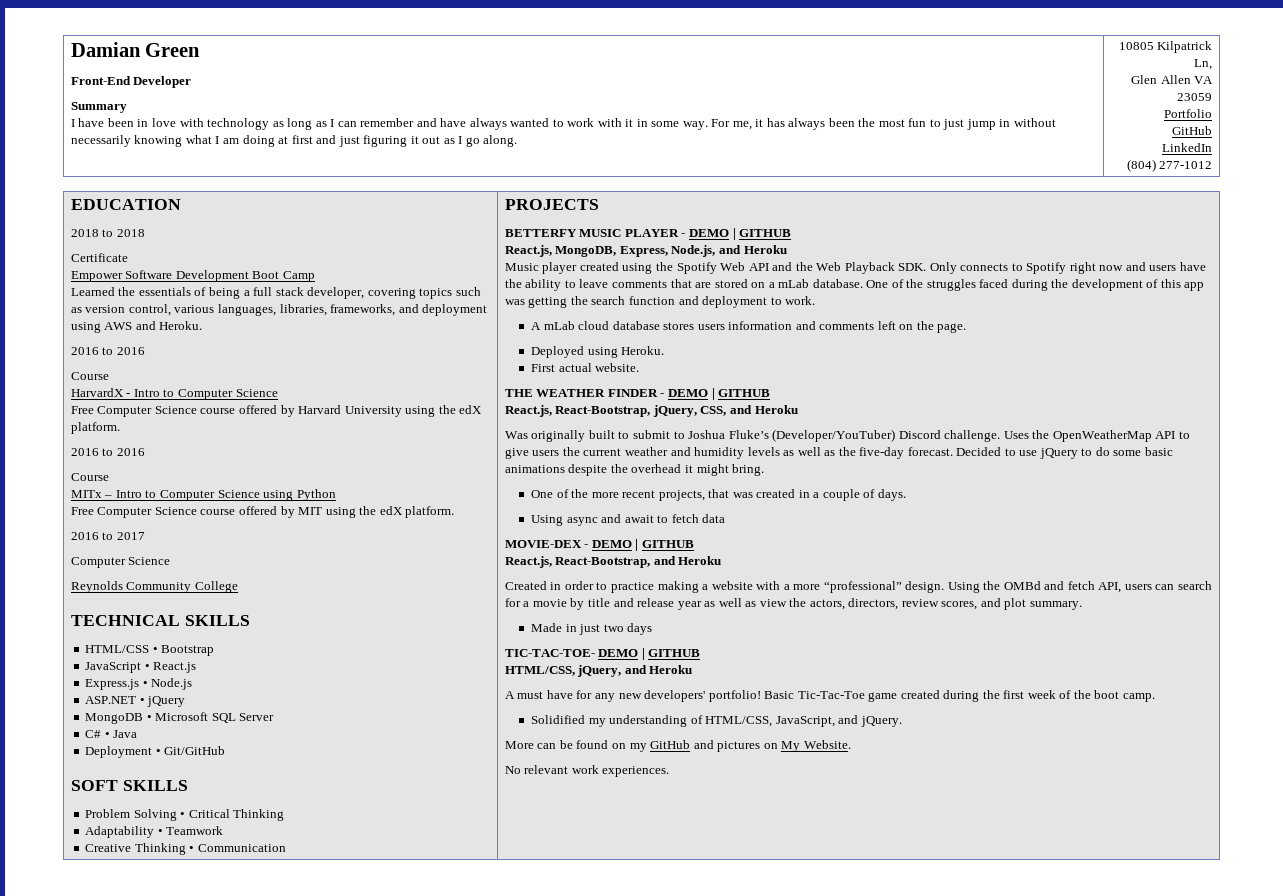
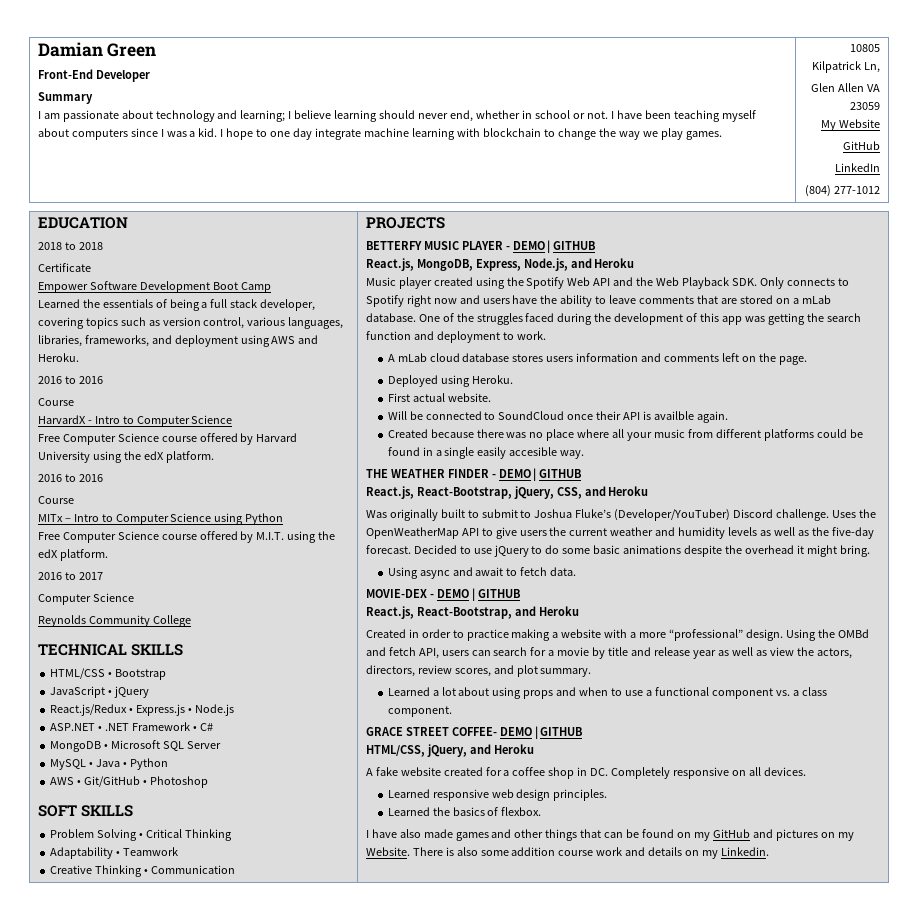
- I have been in love with technology as long as I can remember and have always wanted to work with it in some way. For me, it has always been the most fun to just jump in without necessarily knowing what I am doing at first and just figuring it out as I go along.
+ I am passionate about technology and learning; I believe learning should never end, whether in school or not. I have been teaching myself about computers since I was a kid. I hope to one day integrate machine learning with blockchain to change the way we play games.
- Portfolio
+ My Website
- Free Computer Science course offered by MIT using the edX platform.
+ Free Computer Science course offered by M.I.T. using the edX platform.
- JavaScript • React.js
- Express.js • Node.js
+ JavaScript • jQuery
+ React.js/Redux • Express.js • Node.js
- ASP.NET • jQuery
+ ASP.NET • .NET Framework • C#
- C# • Java
- Deployment • Git/GitHub
+ MySQL • Java • Python
+ AWS • Git/GitHub • Photoshop
+ Will be connected to SoundCloud once their API is availble again.
+ Created because there was no place where all your music from different platforms could be found in a single easily accesible way.
- One of the more recent projects, that was created in a couple of days.
- Using async and await to fetch data
+ Using async and await to fetch data.
- Made in just two days
- TIC-TAC-TOE- DEMO | GITHUB
+ Learned a lot about using props and when to use a functional component vs. a class component.
+ GRACE STREET COFFEE- DEMO | GITHUB
- A must have for any new developers' portfolio! Basic Tic-Tac-Toe game created during the first week of the boot camp.
- Solidified my understanding of HTML/CSS, JavaScript, and jQuery.
- More can be found on my GitHub and pictures on My Website.
- No relevant work experiences.
+ A fake website created for a coffee shop in DC. Completely responsive on all devices.
+ Learned responsive web design principles.
+ Learned the basics of flexbox.
+ I have also made games and other things that can be found on my GitHub and pictures on my Website. There is also some addition course work and details on my Linkedin.

